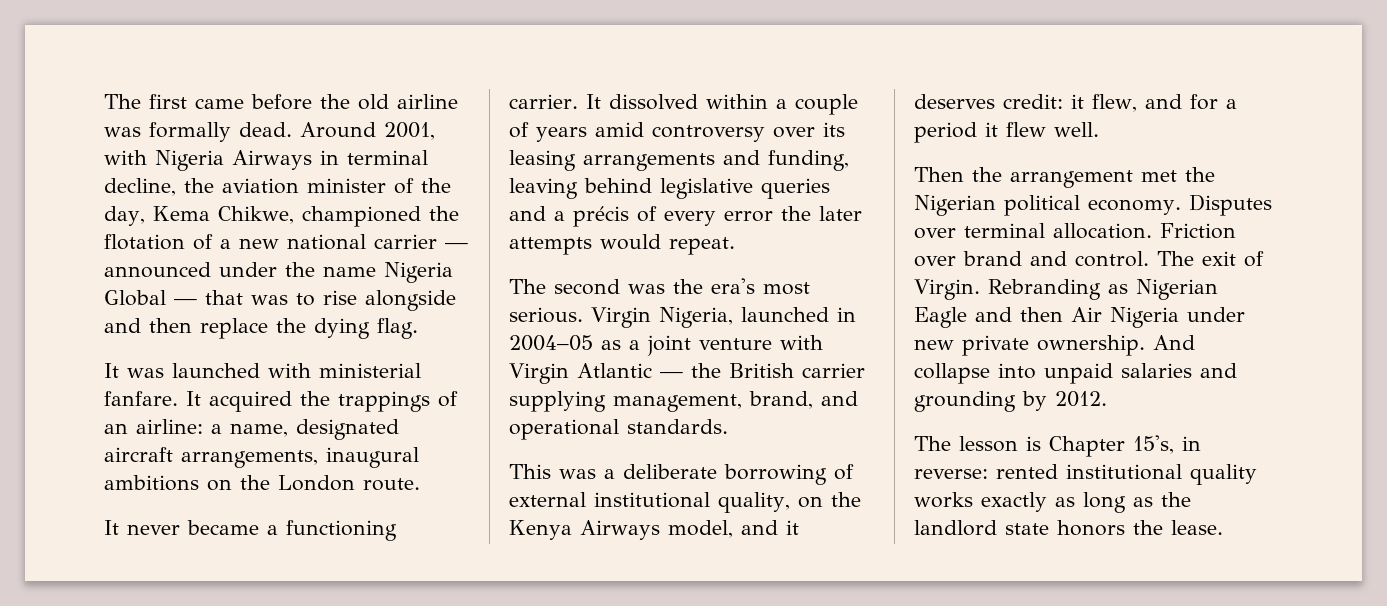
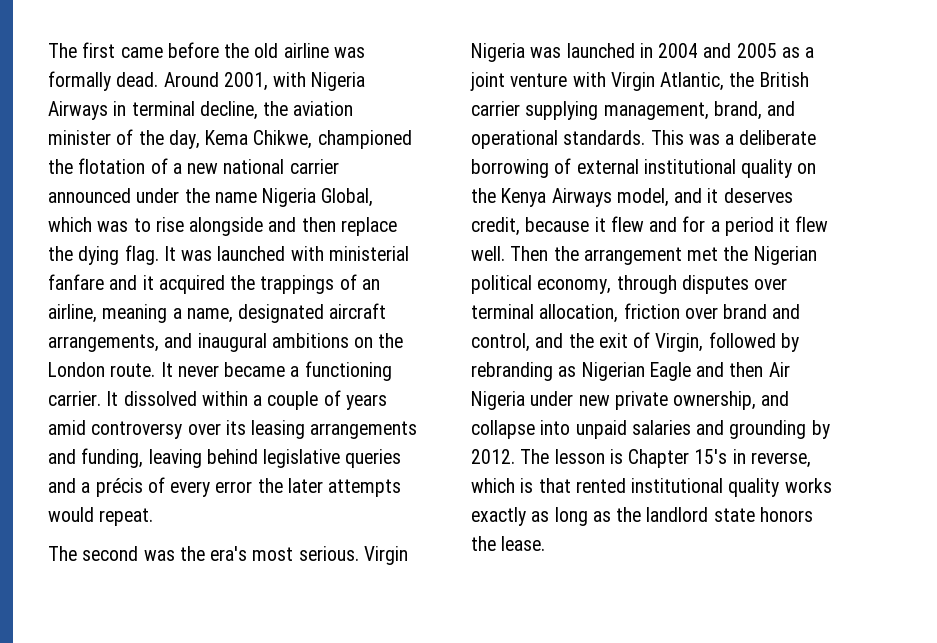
- Around 2001, with Nigeria Airways in terminal decline, the aviation minister of the day, Kema Chikwe, championed the flotation of a new national carrier — announced under the name Nigeria Global — that was to rise alongside and then replace the dying flag.
- It was launched with ministerial fanfare. It acquired the trappings of an airline: a name, designated aircraft arrangements, inaugural ambitions on the London route.
- It never became a functioning carrier.
+ Around 2001, with Nigeria Airways in terminal decline, the aviation minister of the day, Kema Chikwe, championed the flotation of a new national carrier announced under the name Nigeria Global, which was to rise alongside and then replace the dying flag. It was launched with ministerial fanfare and it acquired the trappings of an airline, meaning a name, designated aircraft arrangements, and inaugural ambitions on the London route. It never became a functioning carrier.
- Virgin Nigeria, launched in 2004–05 as a joint venture with Virgin Atlantic — the British carrier supplying management, brand, and operational standards.
- This was a deliberate borrowing of external institutional quality, on the Kenya Airways model, and it deserves credit: it flew, and for a period it flew well.
- Then the arrangement met the Nigerian political economy. Disputes over terminal allocation. Friction over brand and control. The exit of Virgin. Rebranding as Nigerian Eagle and then Air Nigeria under new private ownership. And collapse into unpaid salaries and grounding by 2012.
- The lesson is Chapter 15's, in reverse: rented institutional quality works exactly as long as the landlord state honors the lease.
+ Virgin Nigeria was launched in 2004 and 2005 as a joint venture with Virgin Atlantic, the British carrier supplying management, brand, and operational standards. This was a deliberate borrowing of external institutional quality on the Kenya Airways model, and it deserves credit, because it flew and for a period it flew well. Then the arrangement met the Nigerian political economy, through disputes over terminal allocation, friction over brand and control, and the exit of Virgin, followed by rebranding as Nigerian Eagle and then Air Nigeria under new private ownership, and collapse into unpaid salaries and grounding by 2012. The lesson is Chapter 15's in reverse, which is that rented institutional quality works exactly as long as the landlord state honors the lease.

